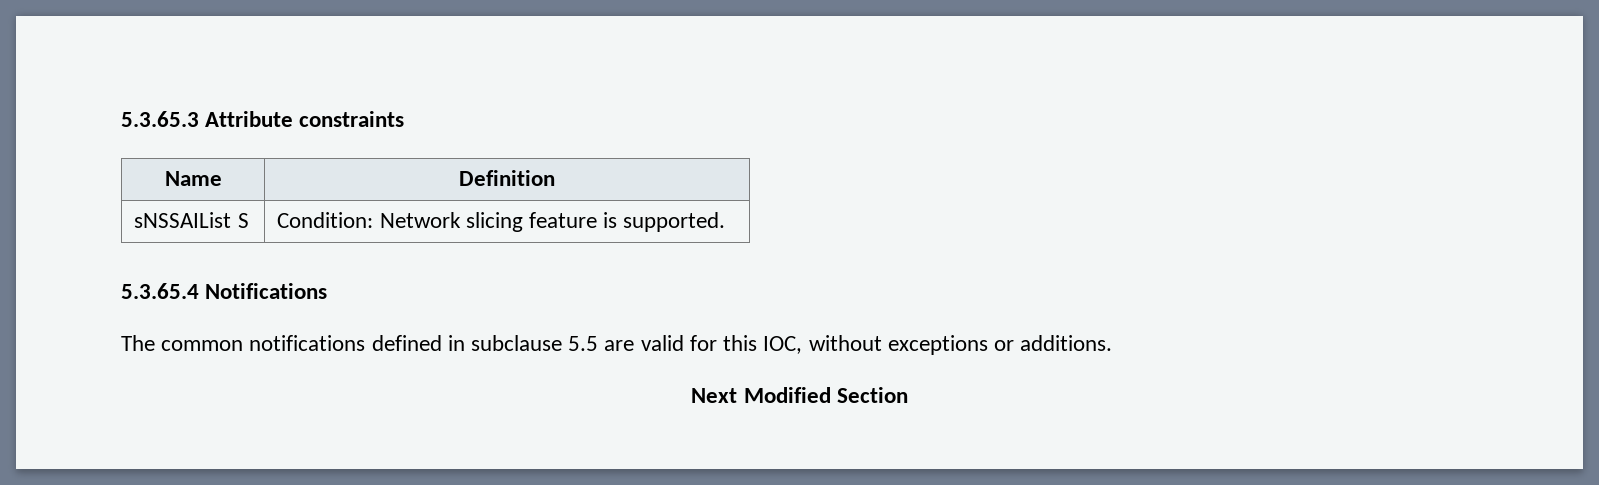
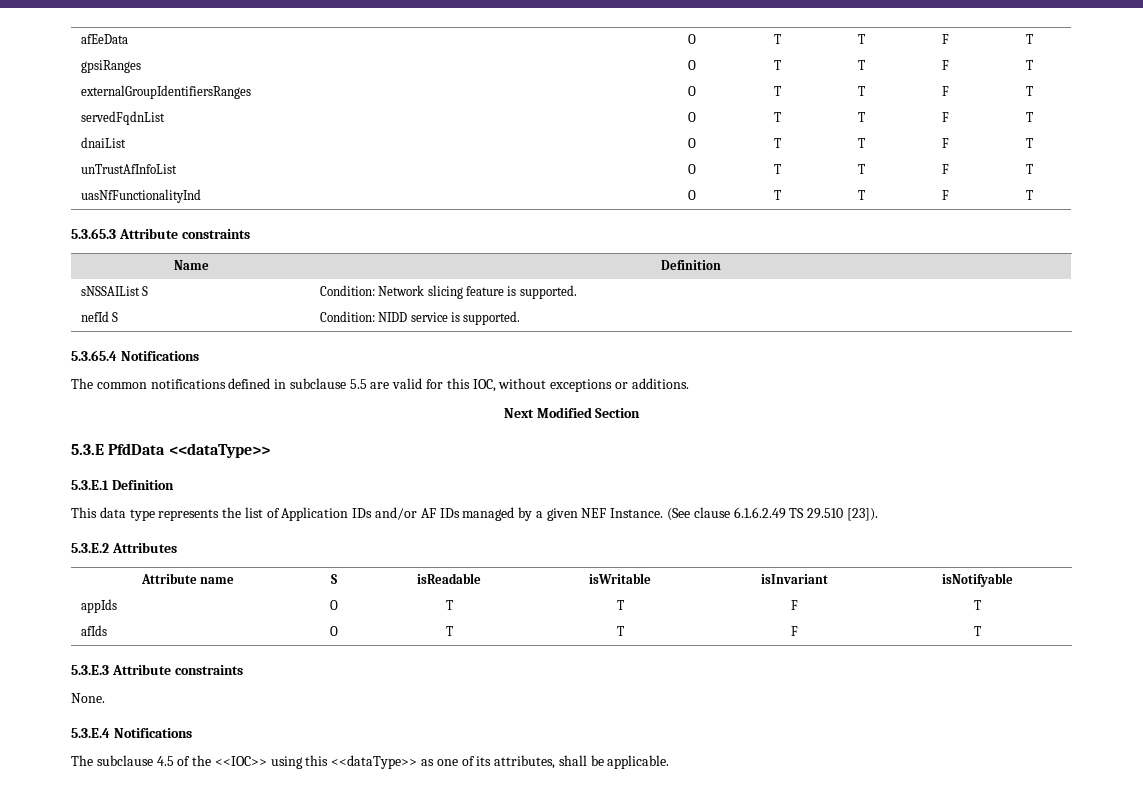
+ afEeData | O | T | T | F | T
+ gpsiRanges | O | T | T | F | T
+ externalGroupIdentifiersRanges | O | T | T | F | T
+ servedFqdnList | O | T | T | F | T
+ dnaiList | O | T | T | F | T
+ unTrustAfInfoList | O | T | T | F | T
+ uasNfFunctionalityInd | O | T | T | F | T
+ nefId S | Condition: NIDD service is supported.
+ 5.3.E PfdData <<dataType>>
+ 5.3.E.1 Definition
+ This data type represents the list of Application IDs and/or AF IDs managed by a given NEF Instance. (See clause 6.1.6.2.49 TS 29.510 [23]).
+ 5.3.E.2 Attributes
+ Attribute name | S | isReadable | isWritable | isInvariant | isNotifyable
+ appIds | O | T | T | F | T
+ afIds | O | T | T | F | T
+ 5.3.E.3 Attribute constraints
+ None.
+ 5.3.E.4 Notifications
+ The subclause 4.5 of the <<IOC>> using this <<dataType>> as one of its attributes, shall be applicable.

